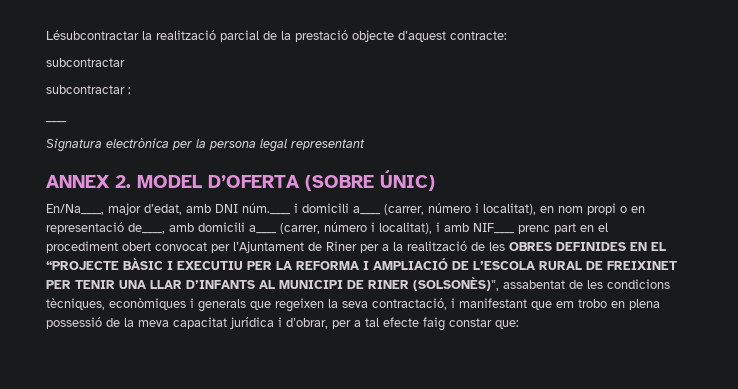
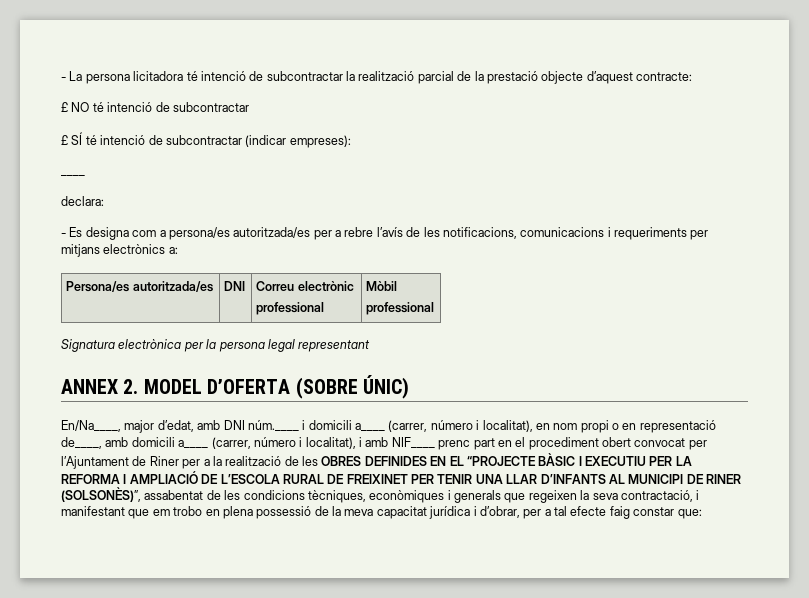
- Lésubcontractar la realització parcial de la prestació objecte d’aquest contracte:
- subcontractar
- subcontractar :
+ - La persona licitadora té intenció de subcontractar la realització parcial de la prestació objecte d’aquest contracte:
+ £ NO té intenció de subcontractar
+ £ SÍ té intenció de subcontractar (indicar empreses):
  ____
+ declara:
+ - Es designa com a persona/es autoritzada/es per a rebre l’avís de les notificacions, comunicacions i requeriments per mitjans electrònics a:
+ Persona/es autoritzada/es | DNI | Correu electrònic
+ professional | Mòbil
+ professional

